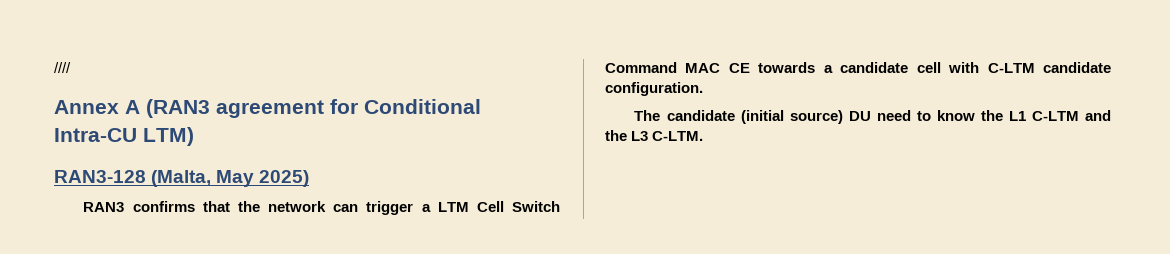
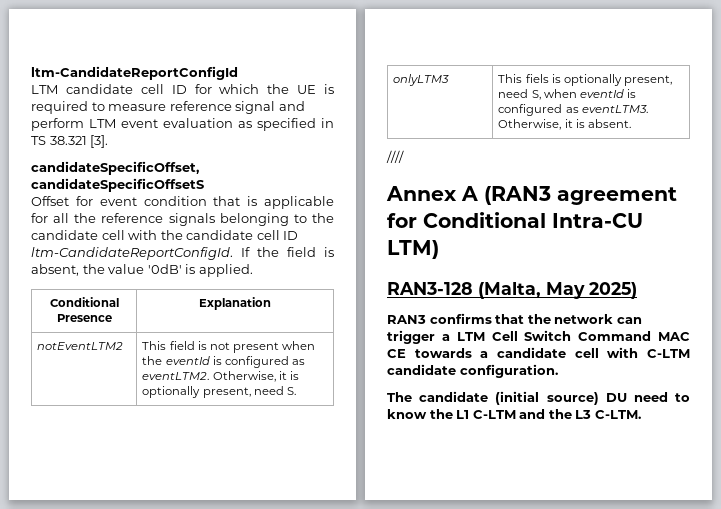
+ ltm-CandidateReportConfigId
+ LTM candidate cell ID for which the UE is required to measure reference signal and perform LTM event evaluation as specified in TS 38.321 [3].
+ candidateSpecificOffset, candidateSpecificOffsetS
+ Offset for event condition that is applicable for all the reference signals belonging to the candidate cell with the candidate cell ID ltm-CandidateReportConfigId. If the field is absent, the value '0dB' is applied.
+ Conditional Presence | Explanation
+ notEventLTM2 | This field is not present when the eventId is configured as eventLTM2. Otherwise, it is optionally present, need S.
+ onlyLTM3 | This fiels is optionally present, need S, when eventId is configured as eventLTM3. Otherwise, it is absent.

